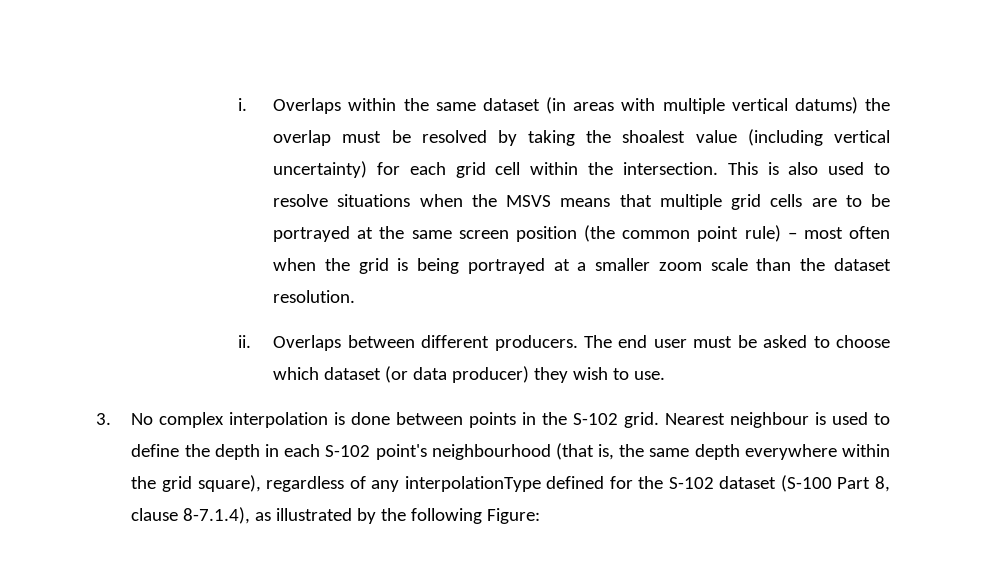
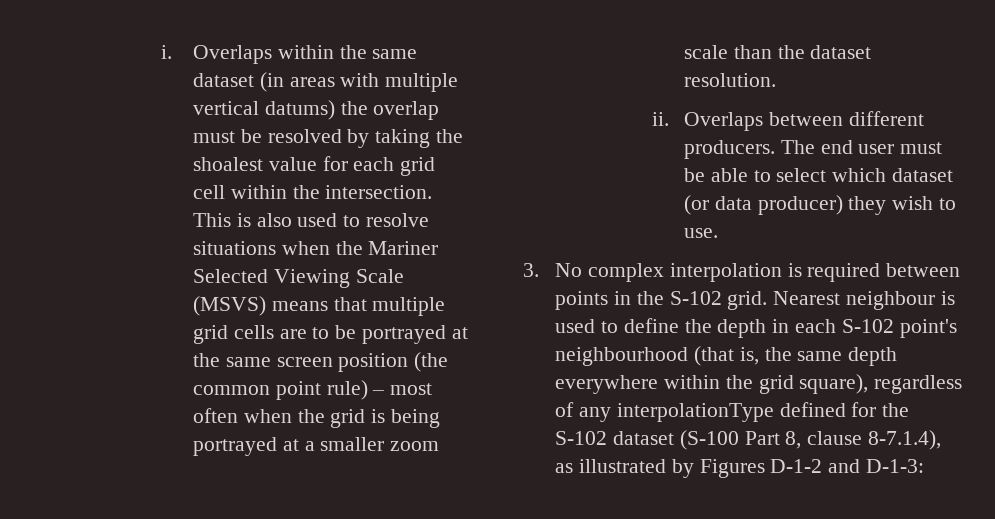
- Overlaps within the same dataset (in areas with multiple vertical datums) the overlap must be resolved by taking the shoalest value (including vertical uncertainty) for each grid cell within the intersection.
+ Overlaps within the same dataset (in areas with multiple vertical datums) the overlap must be resolved by taking the shoalest value for each grid cell within the intersection.
- This is also used to resolve situations when the MSVS means that multiple grid cells are to be portrayed at the same screen position (the common point rule) – most often when the grid is being portrayed at a smaller zoom scale than the dataset resolution.
+ This is also used to resolve situations when the Mariner Selected Viewing Scale (MSVS) means that multiple grid cells are to be portrayed at the same screen position (the common point rule) – most often when the grid is being portrayed at a smaller zoom scale than the dataset resolution.
- The end user must be asked to choose which dataset (or data producer) they wish to use.
+ The end user must be able to select which dataset (or data producer) they wish to use.
- 3. No complex interpolation is done between points in the S-102 grid.
+ 3. No complex interpolation is required between points in the S-102 grid.
- Nearest neighbour is used to define the depth in each S-102 point's neighbourhood (that is, the same depth everywhere within the grid square), regardless of any interpolationType defined for the S-102 dataset (S-100 Part 8, clause 8-7.1.4), as illustrated by the following Figure:
+ Nearest neighbour is used to define the depth in each S-102 point's neighbourhood (that is, the same depth everywhere within the grid square), regardless of any interpolationType defined for the S-102 dataset (S-100 Part 8, clause 8-7.1.4), as illustrated by Figures D-1-2 and D-1-3:

